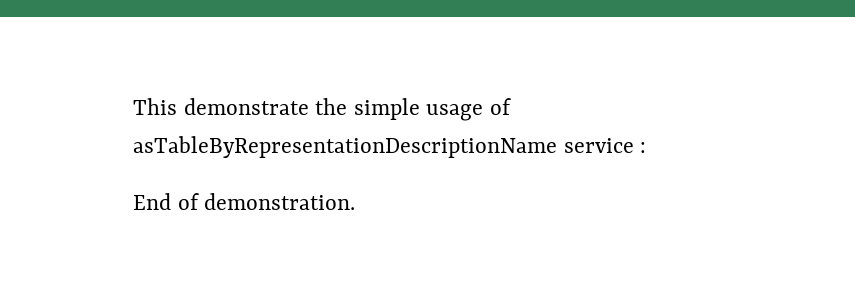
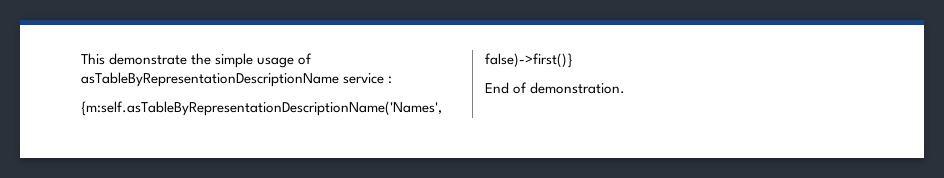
+ {m:self.asTableByRepresentationDescriptionName('Names', false)->first()}

